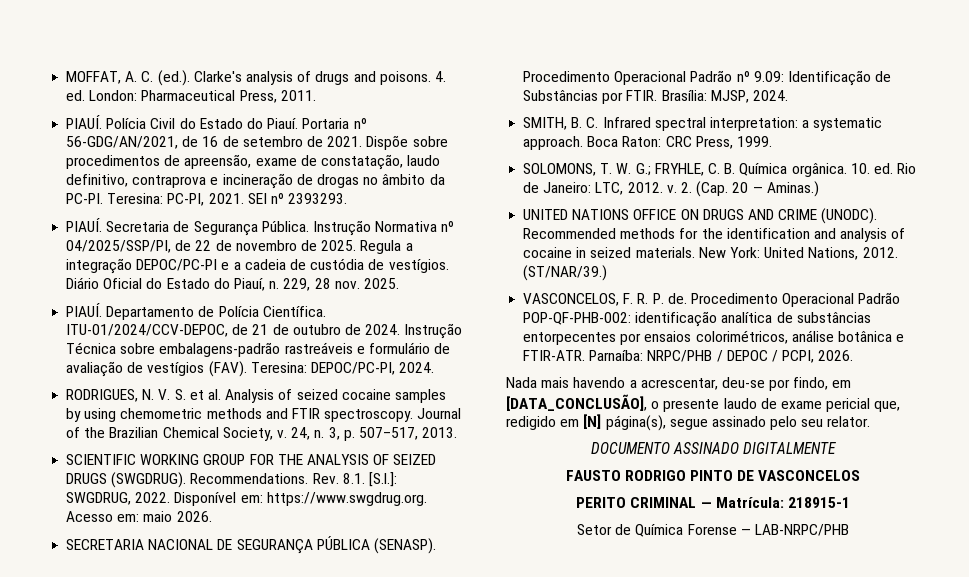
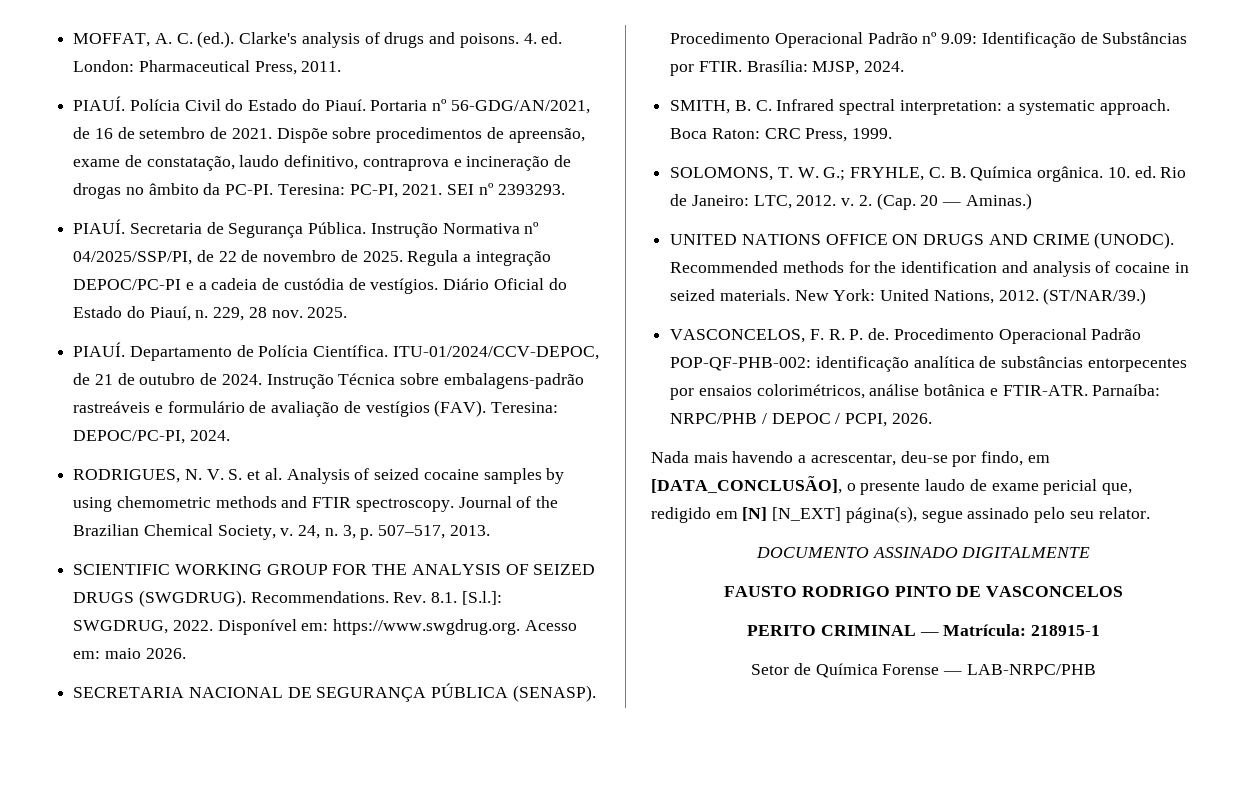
- Nada mais havendo a acrescentar, deu-se por findo, em [DATA_CONCLUSÃO], o presente laudo de exame pericial que, redigido em [N] página(s), segue assinado pelo seu relator.
+ Nada mais havendo a acrescentar, deu-se por findo, em [DATA_CONCLUSÃO], o presente laudo de exame pericial que, redigido em [N] [N_EXT] página(s), segue assinado pelo seu relator.

